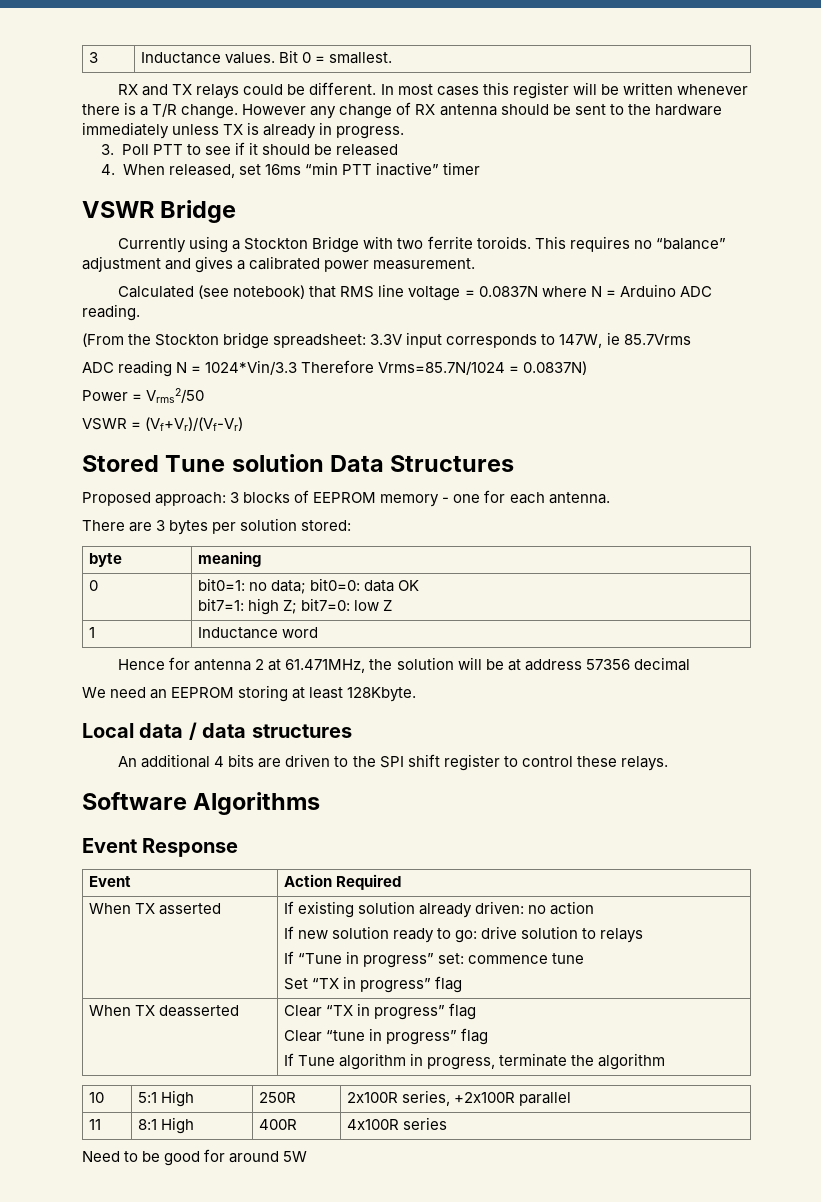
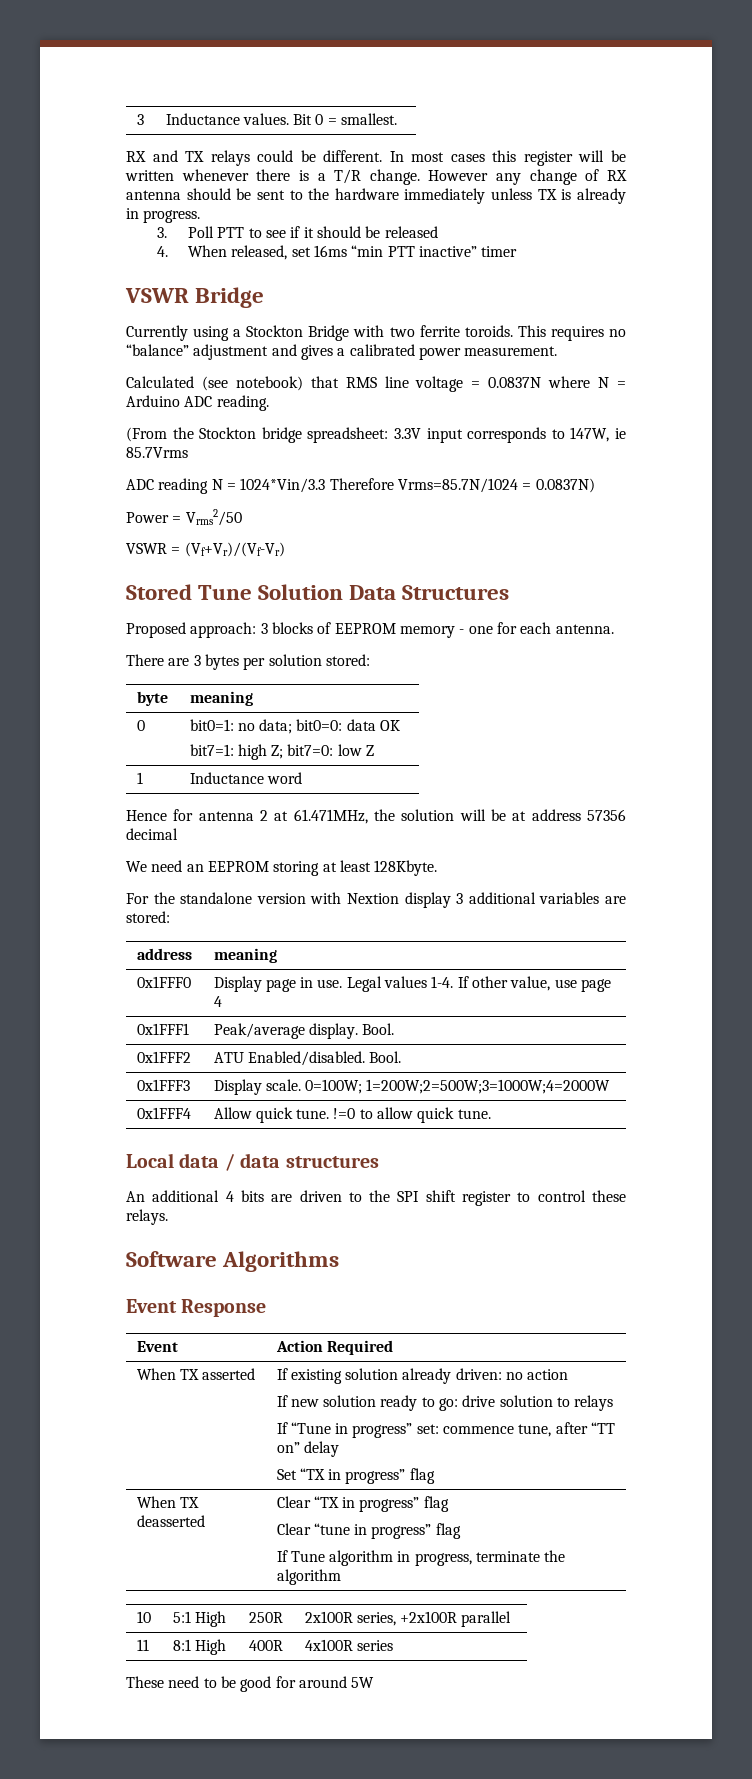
- Stored Tune solution Data Structures
+ Stored Tune Solution Data Structures
+ For the standalone version with Nextion display 3 additional variables are stored:
+ address | meaning
+ 0x1FFF0 | Display page in use. Legal values 1-4. If other value, use page 4
+ 0x1FFF1 | Peak/average display. Bool.
+ 0x1FFF2 | ATU Enabled/disabled. Bool.
+ 0x1FFF3 | Display scale. 0=100W; 1=200W;2=500W;3=1000W;4=2000W
+ 0x1FFF4 | Allow quick tune. !=0 to allow quick tune.
  When TX asserted | If existing solution already driven: no action
  If new solution ready to go: drive solution to relays
- If “Tune in progress” set: commence tune
+ If “Tune in progress” set: commence tune, after “TT on” delay
- Need to be good for around 5W
+ These need to be good for around 5W

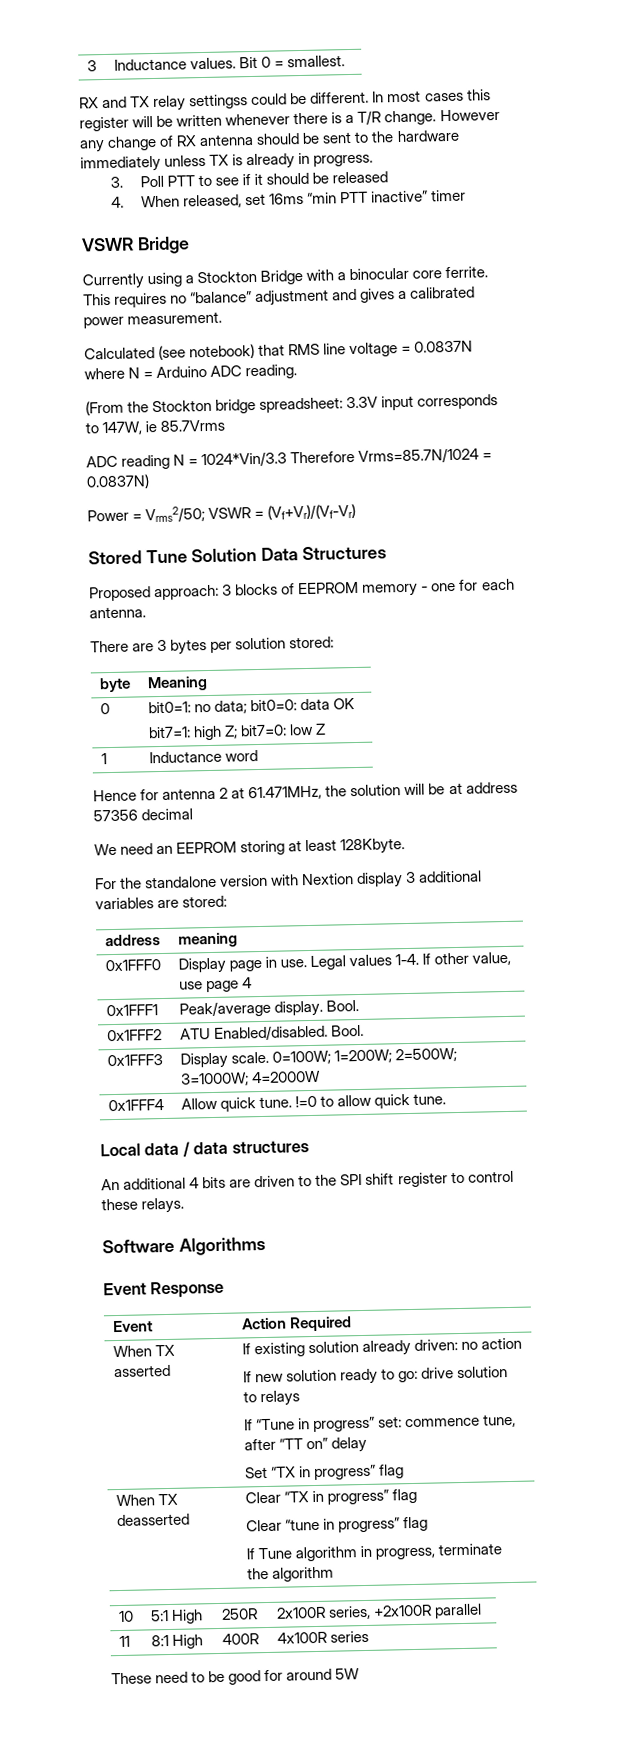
- RX and TX relays could be different.
+ RX and TX relay settingss could be different.
- Currently using a Stockton Bridge with two ferrite toroids.
+ Currently using a Stockton Bridge with a binocular core ferrite.
- Power = Vrms2/50
- VSWR = (Vf+Vr)/(Vf-Vr)
+ Power = Vrms2/50; VSWR = (Vf+Vr)/(Vf-Vr)
- byte | meaning
+ byte | Meaning
- 0x1FFF3 | Display scale. 0=100W; 1=200W;2=500W;3=1000W;4=2000W
+ 0x1FFF3 | Display scale. 0=100W; 1=200W; 2=500W; 3=1000W; 4=2000W

